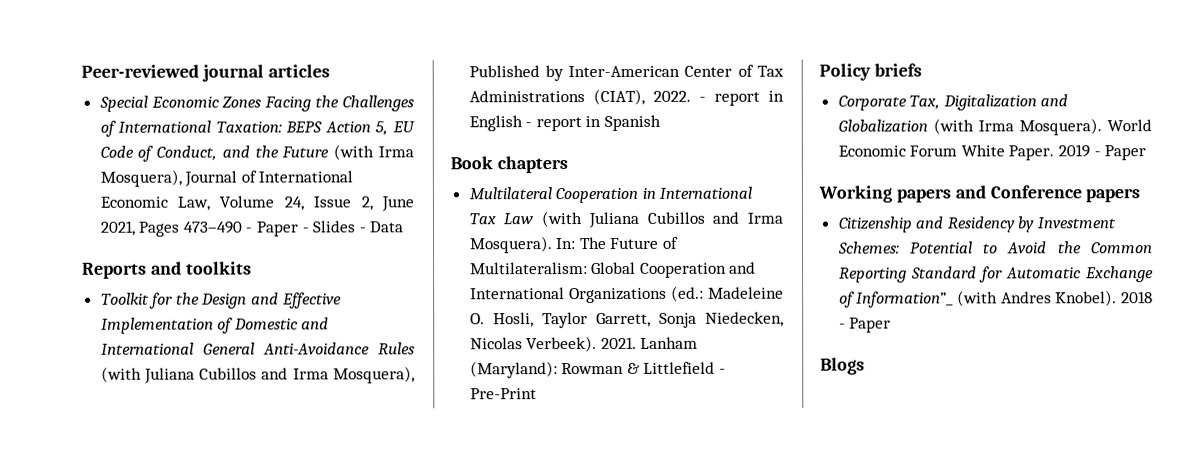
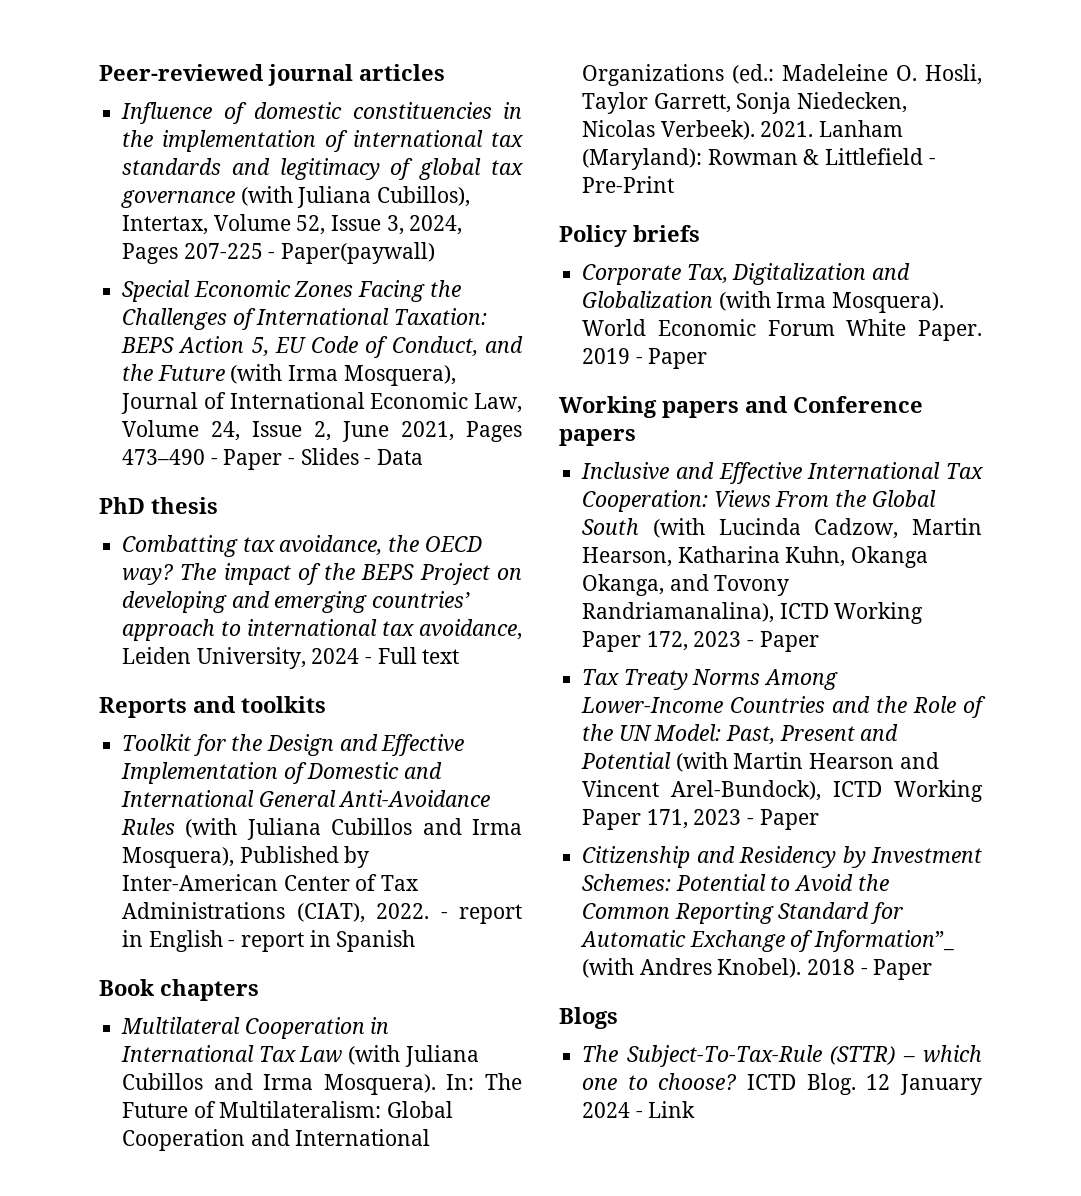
+ Influence of domestic constituencies in the implementation of international tax standards and legitimacy of global tax governance (with Juliana Cubillos), Intertax, Volume 52, Issue 3, 2024, Pages 207-225 - Paper(paywall)
+ PhD thesis
+ Combatting tax avoidance, the OECD way? The impact of the BEPS Project on developing and emerging countries’ approach to international tax avoidance, Leiden University, 2024 - Full text
+ Inclusive and Effective International Tax Cooperation: Views From the Global South (with Lucinda Cadzow, Martin Hearson, Katharina Kuhn, Okanga Okanga, and Tovony Randriamanalina), ICTD Working Paper 172, 2023 - Paper
+ Tax Treaty Norms Among Lower-Income Countries and the Role of the UN Model: Past, Present and Potential (with Martin Hearson and Vincent Arel-Bundock), ICTD Working Paper 171, 2023 - Paper
+ The Subject-To-Tax-Rule (STTR) – which one to choose? ICTD Blog. 12 January 2024 - Link

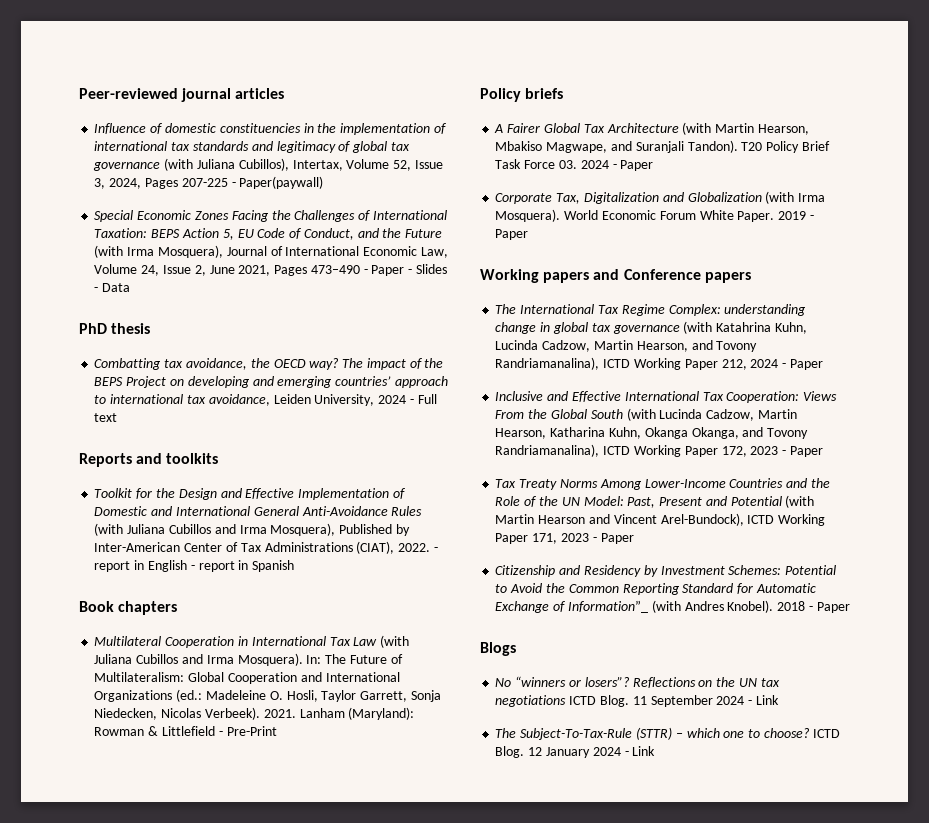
+ A Fairer Global Tax Architecture (with Martin Hearson, Mbakiso Magwape, and Suranjali Tandon). T20 Policy Brief Task Force 03. 2024 - Paper
+ The International Tax Regime Complex: understanding change in global tax governance (with Katahrina Kuhn, Lucinda Cadzow, Martin Hearson, and Tovony Randriamanalina), ICTD Working Paper 212, 2024 - Paper
+ No “winners or losers”? Reflections on the UN tax negotiations ICTD Blog. 11 September 2024 - Link

